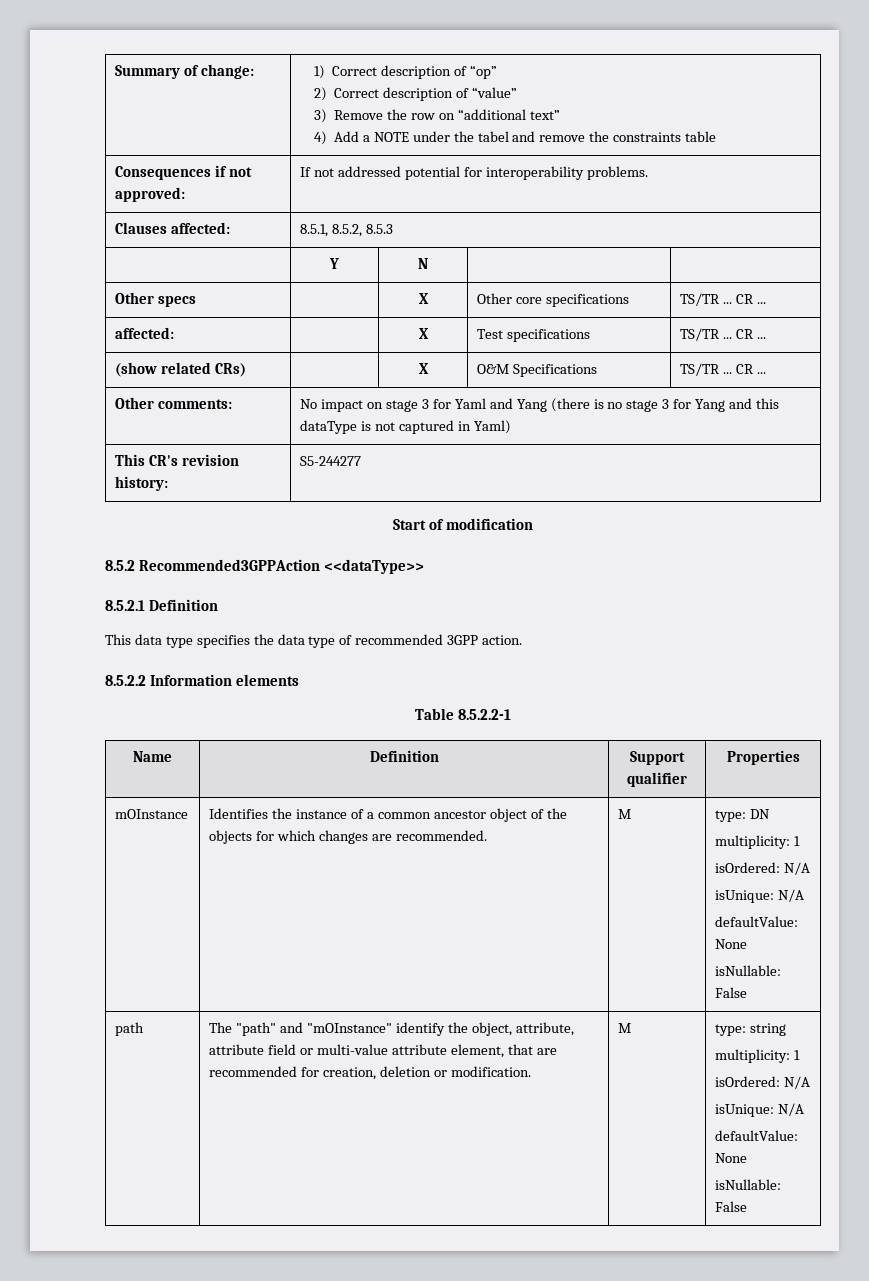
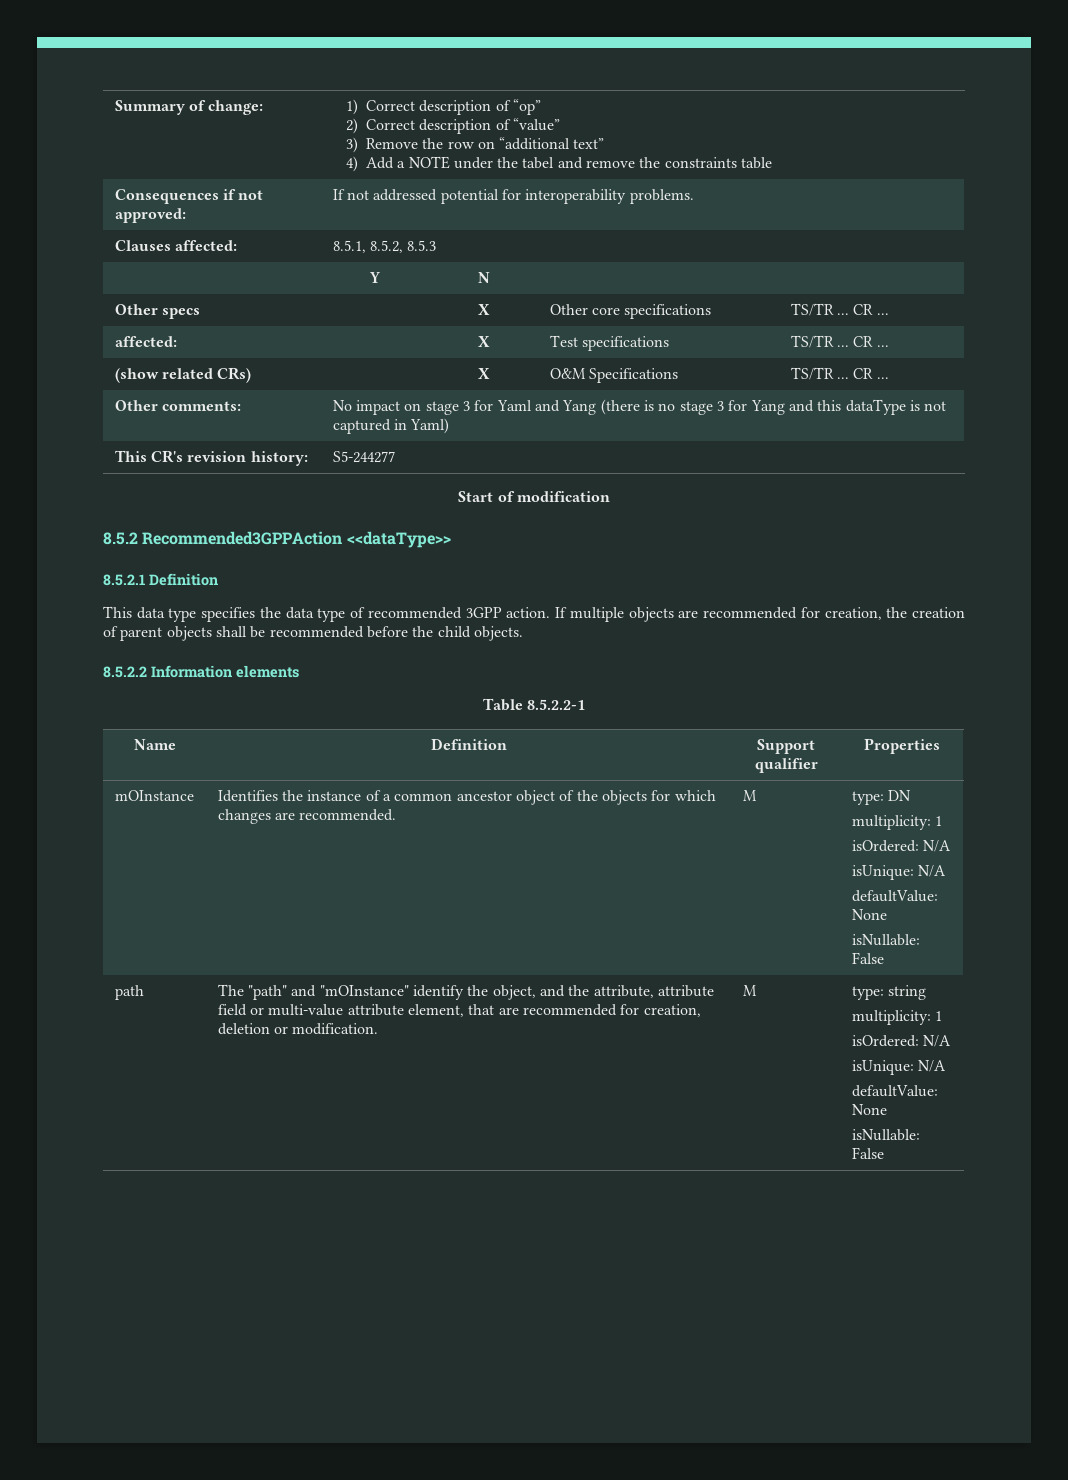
+ If multiple objects are recommended for creation, the creation of parent objects shall be recommended before the child objects.
- path | The "path" and "mOInstance" identify the object, attribute, attribute field or multi-value attribute element, that are recommended for creation, deletion or modification. | M | type: string
+ path | The "path" and "mOInstance" identify the object, and the attribute, attribute field or multi-value attribute element, that are recommended for creation, deletion or modification. | M | type: string

